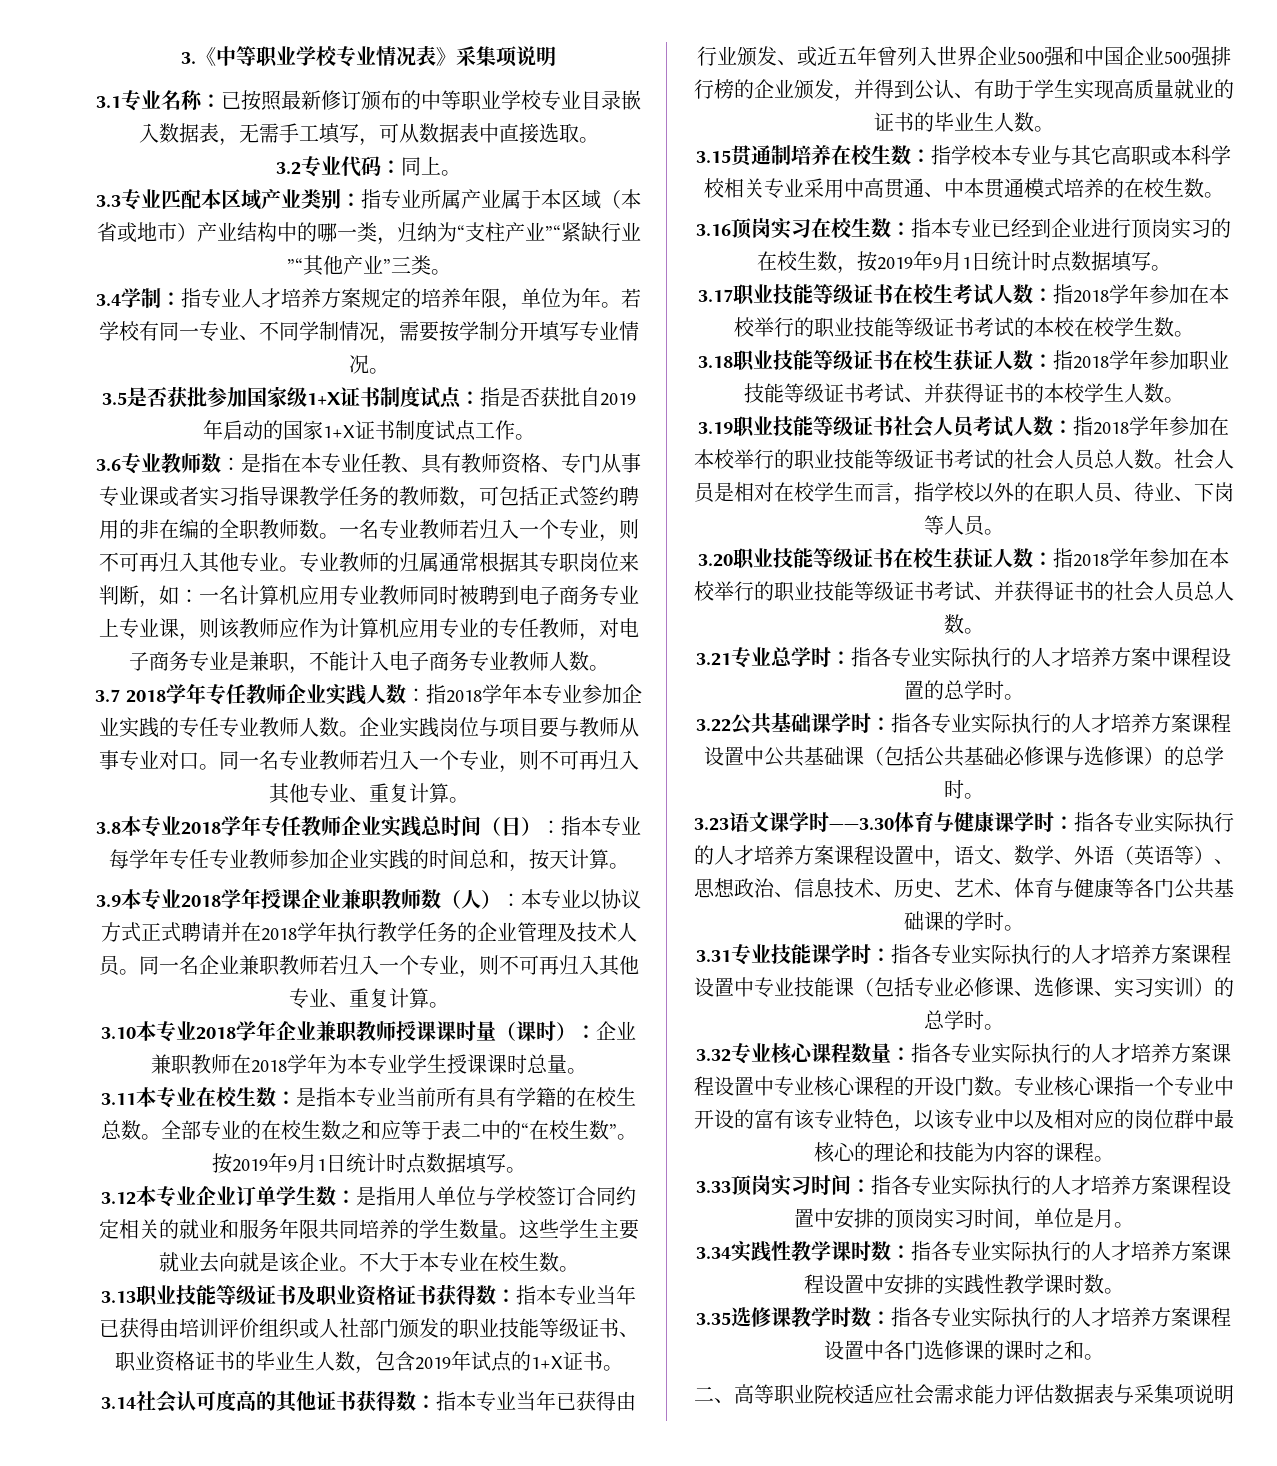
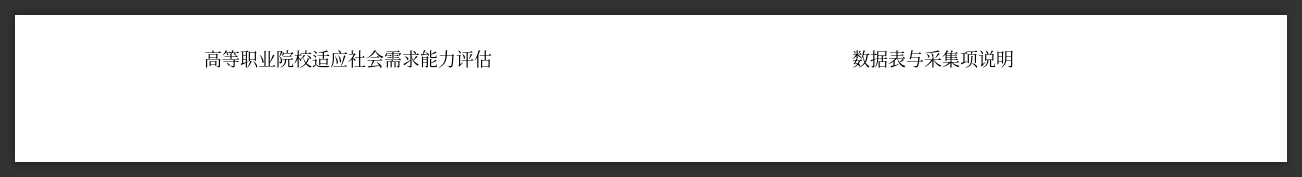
- 3.《中等职业学校专业情况表》采集项说明
- 3.1专业名称：已按照最新修订颁布的中等职业学校专业目录嵌入数据表，无需手工填写，可从数据表中直接选取。
- 3.2专业代码：同上。
- 3.3专业匹配本区域产业类别：指专业所属产业属于本区域（本省或地市）产业结构中的哪一类，归纳为“支柱产业”“紧缺行业”“其他产业”三类。
- 3.4学制：指专业人才培养方案规定的培养年限，单位为年。若学校有同一专业、不同学制情况，需要按学制分开填写专业情况。
- 3.5是否获批参加国家级1+X证书制度试点：指是否获批自2019年启动的国家1+X证书制度试点工作。
- 3.6专业教师数：是指在本专业任教、具有教师资格、专门从事专业课或者实习指导课教学任务的教师数，可包括正式签约聘用的非在编的全职教师数。一名专业教师若归入一个专业，则不可再归入其他专业。专业教师的归属通常根据其专职岗位来判断，如：一名计算机应用专业教师同时被聘到电子商务专业上专业课，则该教师应作为计算机应用专业的专任教师，对电子商务专业是兼职，不能计入电子商务专业教师人数。
- 3.7 2018学年专任教师企业实践人数：指2018学年本专业参加企业实践的专任专业教师人数。企业实践岗位与项目要与教师从事专业对口。同一名专业教师若归入一个专业，则不可再归入其他专业、重复计算。
- 3.8本专业2018学年专任教师企业实践总时间（日）：指本专业每学年专任专业教师参加企业实践的时间总和，按天计算。
- 3.9本专业2018学年授课企业兼职教师数（人）：本专业以协议方式正式聘请并在2018学年执行教学任务的企业管理及技术人员。同一名企业兼职教师若归入一个专业，则不可再归入其他专业、重复计算。
- 3.10本专业2018学年企业兼职教师授课课时量（课时）：企业兼职教师在2018学年为本专业学生授课课时总量。
- 3.11本专业在校生数：是指本专业当前所有具有学籍的在校生总数。全部专业的在校生数之和应等于表二中的“在校生数”。按2019年9月1日统计时点数据填写。
- 3.12本专业企业订单学生数：是指用人单位与学校签订合同约定相关的就业和服务年限共同培养的学生数量。这些学生主要就业去向就是该企业。不大于本专业在校生数。
- 3.13职业技能等级证书及职业资格证书获得数：指本专业当年已获得由培训评价组织或人社部门颁发的职业技能等级证书、职业资格证书的毕业生人数，包含2019年试点的1+X证书。
- 3.14社会认可度高的其他证书获得数：指本专业当年已获得由行业颁发、或近五年曾列入世界企业500强和中国企业500强排行榜的企业颁发，并得到公认、有助于学生实现高质量就业的证书的毕业生人数。
- 3.15贯通制培养在校生数：指学校本专业与其它高职或本科学校相关专业采用中高贯通、中本贯通模式培养的在校生数。
- 3.16顶岗实习在校生数：指本专业已经到企业进行顶岗实习的在校生数，按2019年9月1日统计时点数据填写。
- 3.17职业技能等级证书在校生考试人数：指2018学年参加在本校举行的职业技能等级证书考试的本校在校学生数。
- 3.18职业技能等级证书在校生获证人数：指2018学年参加职业技能等级证书考试、并获得证书的本校学生人数。
- 3.19职业技能等级证书社会人员考试人数：指2018学年参加在本校举行的职业技能等级证书考试的社会人员总人数。社会人员是相对在校学生而言，指学校以外的在职人员、待业、下岗等人员。
- 3.20职业技能等级证书在校生获证人数：指2018学年参加在本校举行的职业技能等级证书考试、并获得证书的社会人员总人数。
- 3.21专业总学时：指各专业实际执行的人才培养方案中课程设置的总学时。
- 3.22公共基础课学时：指各专业实际执行的人才培养方案课程设置中公共基础课（包括公共基础必修课与选修课）的总学时。
- 3.23语文课学时——3.30体育与健康课学时：指各专业实际执行的人才培养方案课程设置中，语文、数学、外语（英语等）、思想政治、信息技术、历史、艺术、体育与健康等各门公共基础课的学时。
- 3.31专业技能课学时：指各专业实际执行的人才培养方案课程设置中专业技能课（包括专业必修课、选修课、实习实训）的总学时。
- 3.32专业核心课程数量：指各专业实际执行的人才培养方案课程设置中专业核心课程的开设门数。专业核心课指一个专业中开设的富有该专业特色，以该专业中以及相对应的岗位群中最核心的理论和技能为内容的课程。
- 3.33顶岗实习时间：指各专业实际执行的人才培养方案课程设置中安排的顶岗实习时间，单位是月。
- 3.34实践性教学课时数：指各专业实际执行的人才培养方案课程设置中安排的实践性教学课时数。
- 3.35选修课教学时数：指各专业实际执行的人才培养方案课程设置中各门选修课的课时之和。
- 二、高等职业院校适应社会需求能力评估数据表与采集项说明
+ 高等职业院校适应社会需求能力评估
+ 数据表与采集项说明

